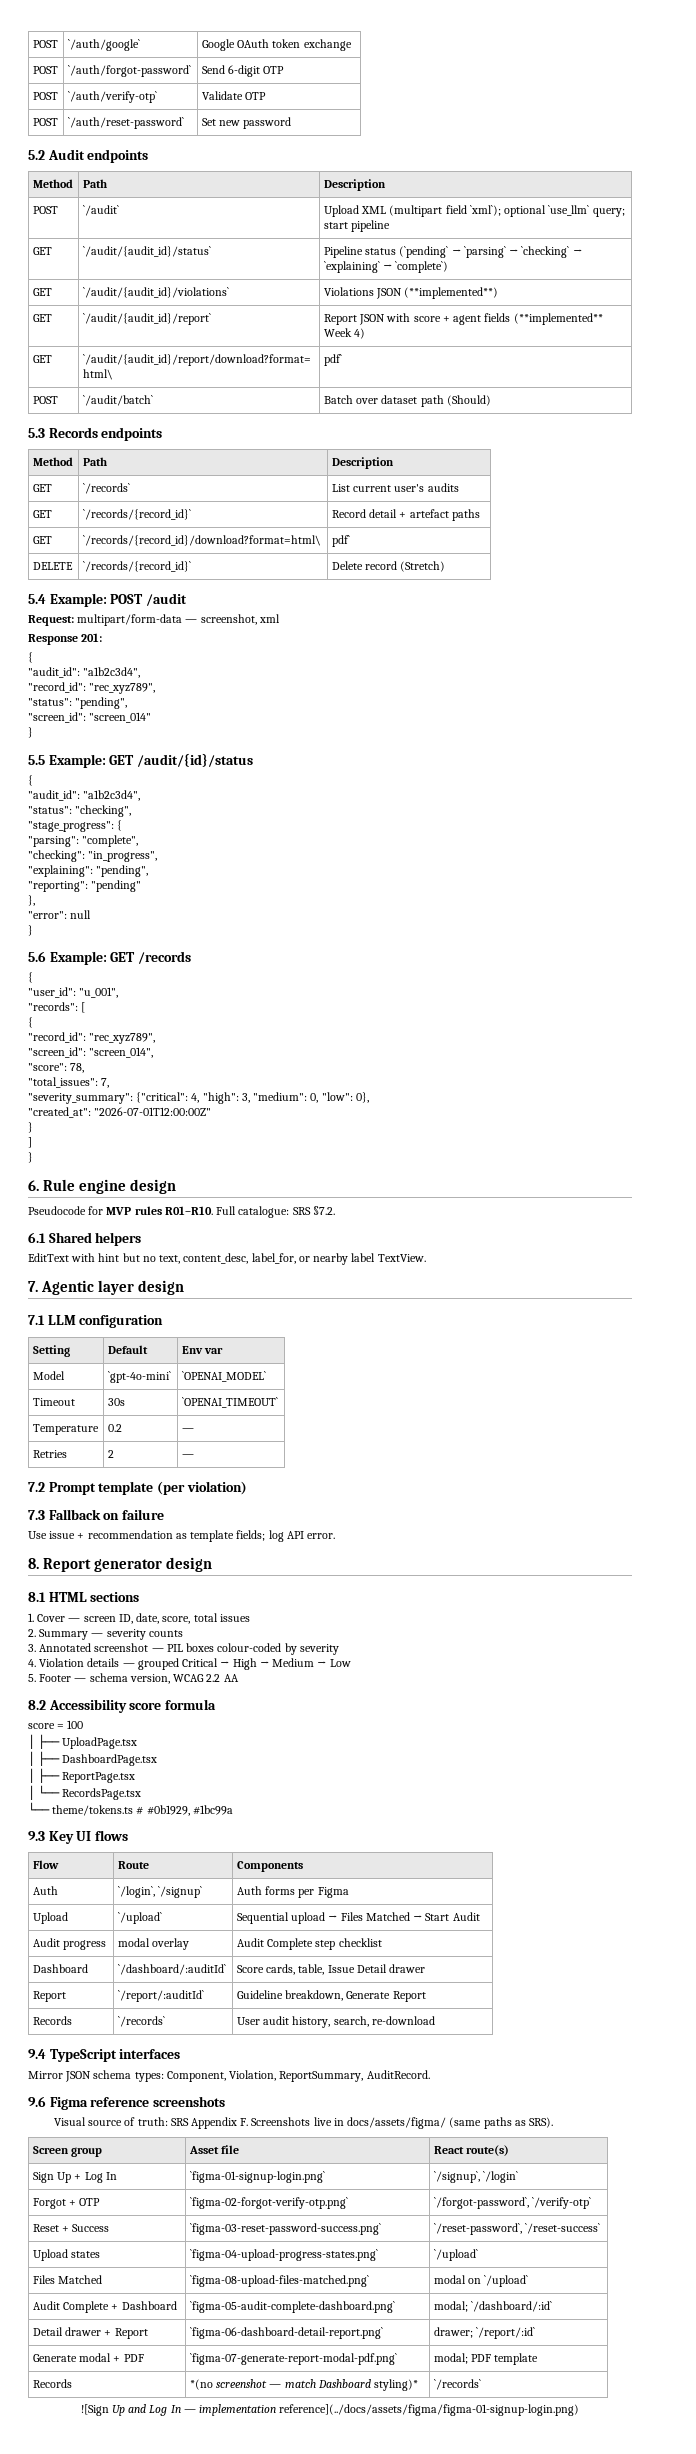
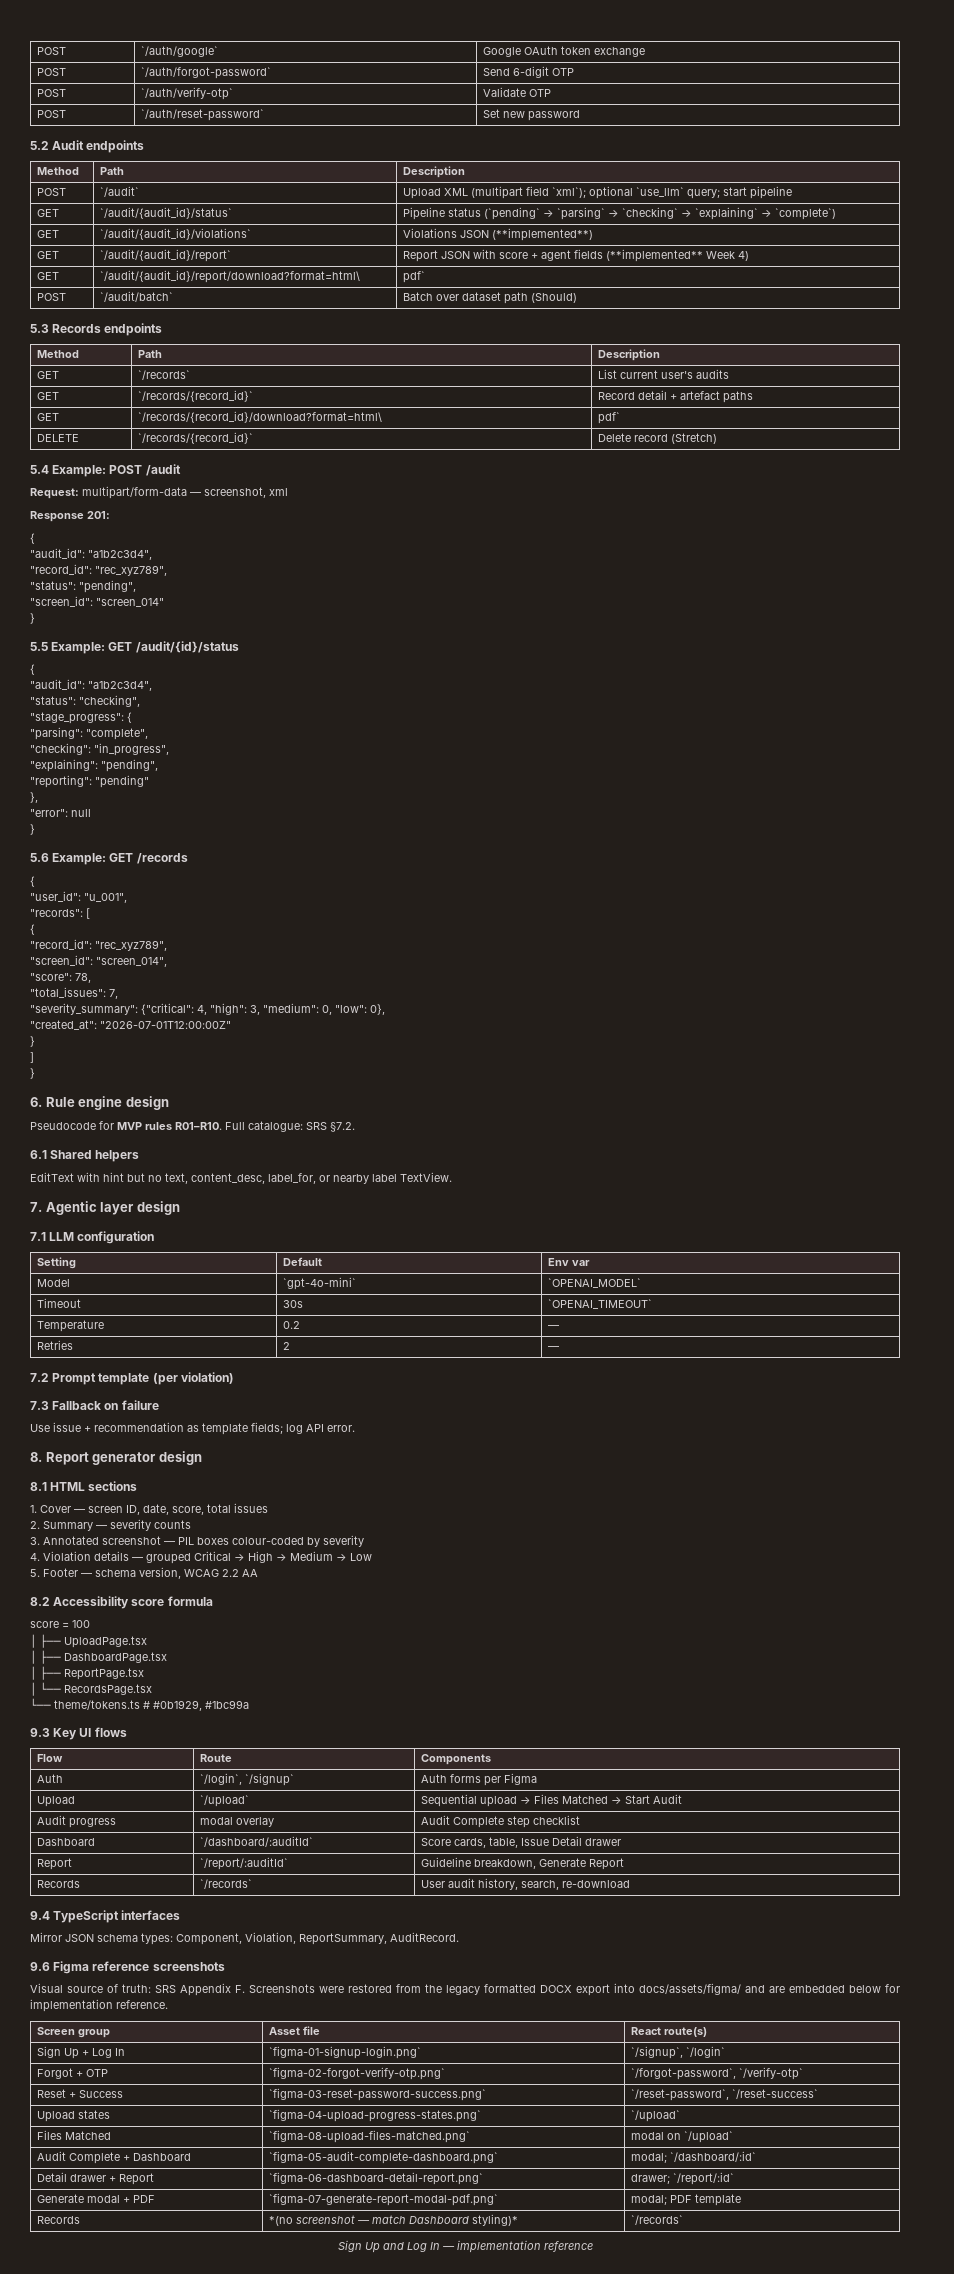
- Visual source of truth: SRS Appendix F. Screenshots live in docs/assets/figma/ (same paths as SRS).
+ Visual source of truth: SRS Appendix F. Screenshots were restored from the legacy formatted DOCX export into docs/assets/figma/ and are embedded below for implementation reference.
- ![Sign Up and Log In — implementation reference](../docs/assets/figma/figma-01-signup-login.png)
+ Sign Up and Log In — implementation reference

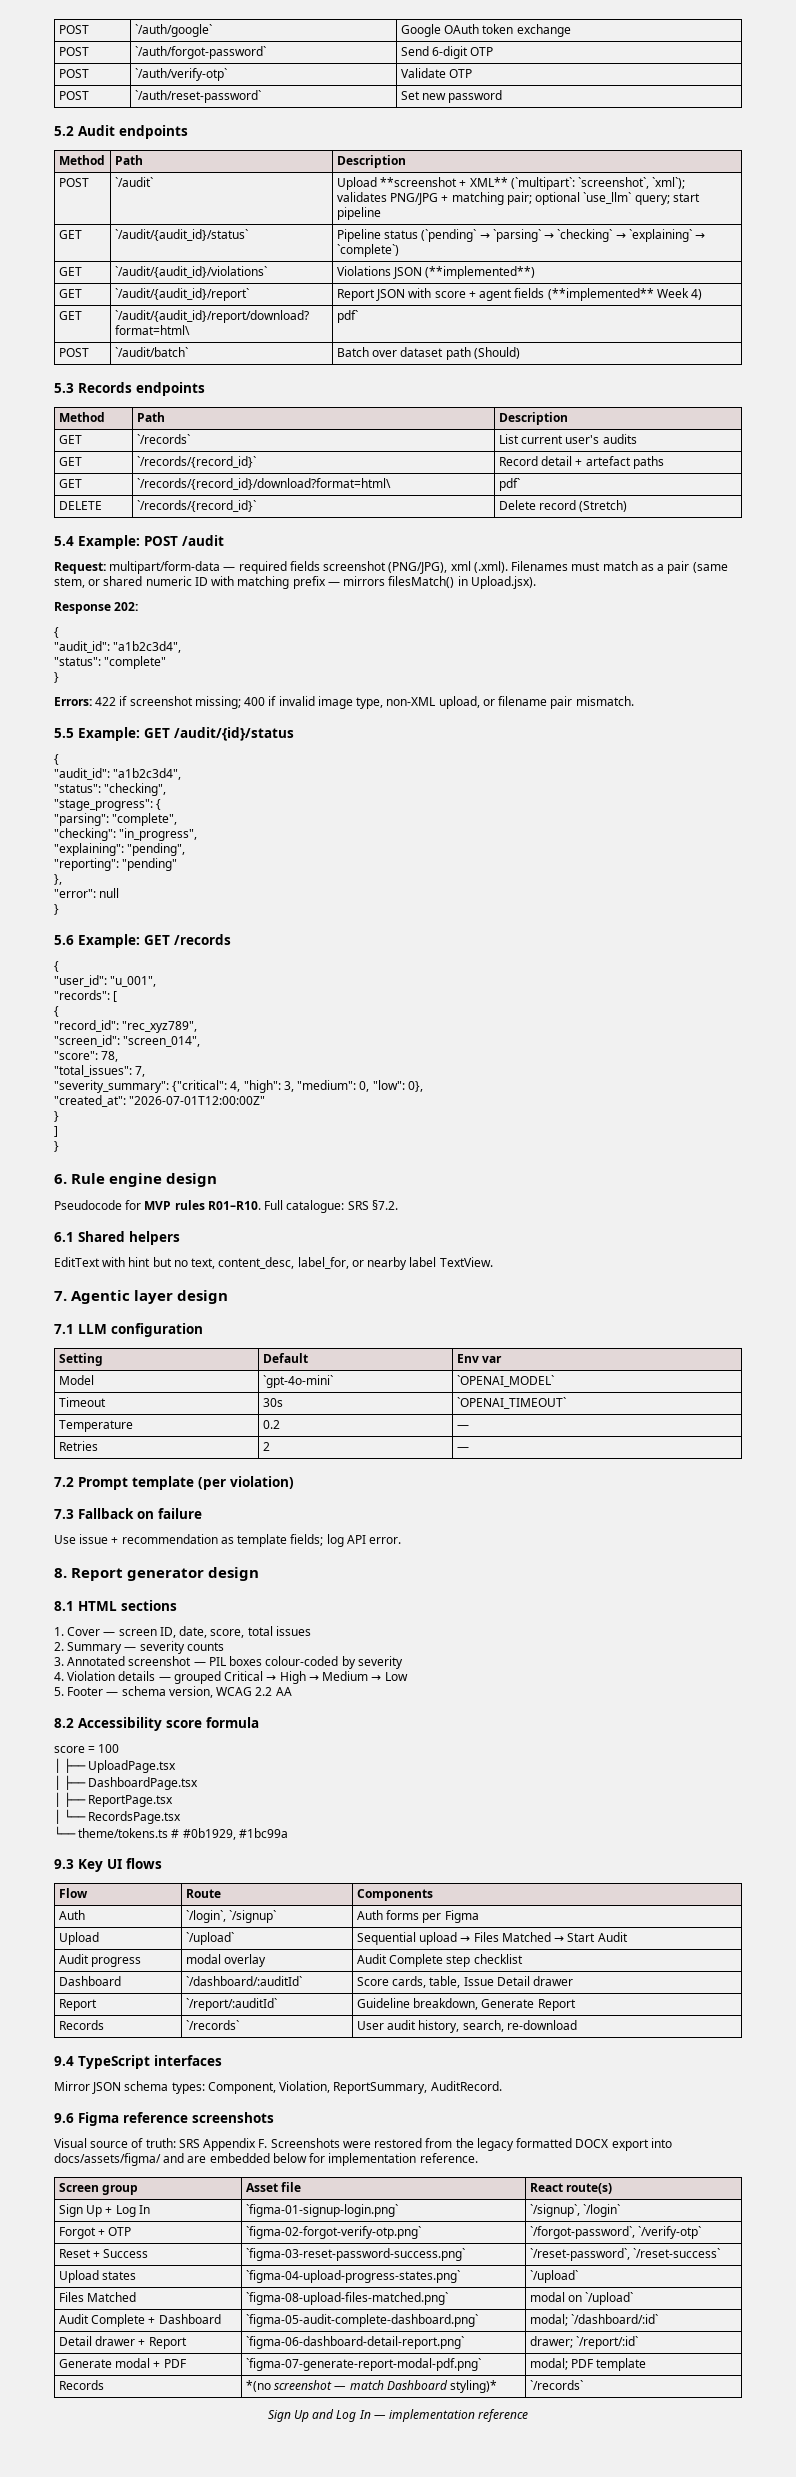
- POST | `/audit` | Upload XML (multipart field `xml`); optional `use_llm` query; start pipeline
+ POST | `/audit` | Upload **screenshot + XML** (`multipart`: `screenshot`, `xml`); validates PNG/JPG + matching pair; optional `use_llm` query; start pipeline
- Request: multipart/form-data — screenshot, xml
+ Request: multipart/form-data — required fields screenshot (PNG/JPG), xml (.xml). Filenames must match as a pair (same stem, or shared numeric ID with matching prefix — mirrors filesMatch() in Upload.jsx).
- Response 201:
+ Response 202:
  {
  "audit_id": "a1b2c3d4",
- "record_id": "rec_xyz789",
- "status": "pending",
- "screen_id": "screen_014"
+ "status": "complete"
  }
+ Errors: 422 if screenshot missing; 400 if invalid image type, non-XML upload, or filename pair mismatch.

